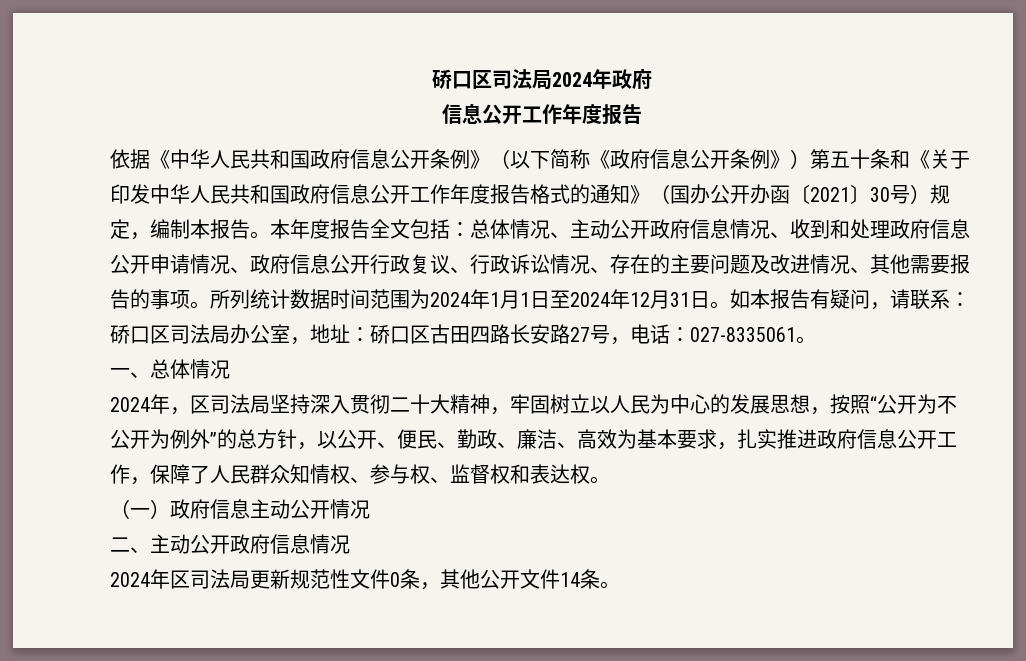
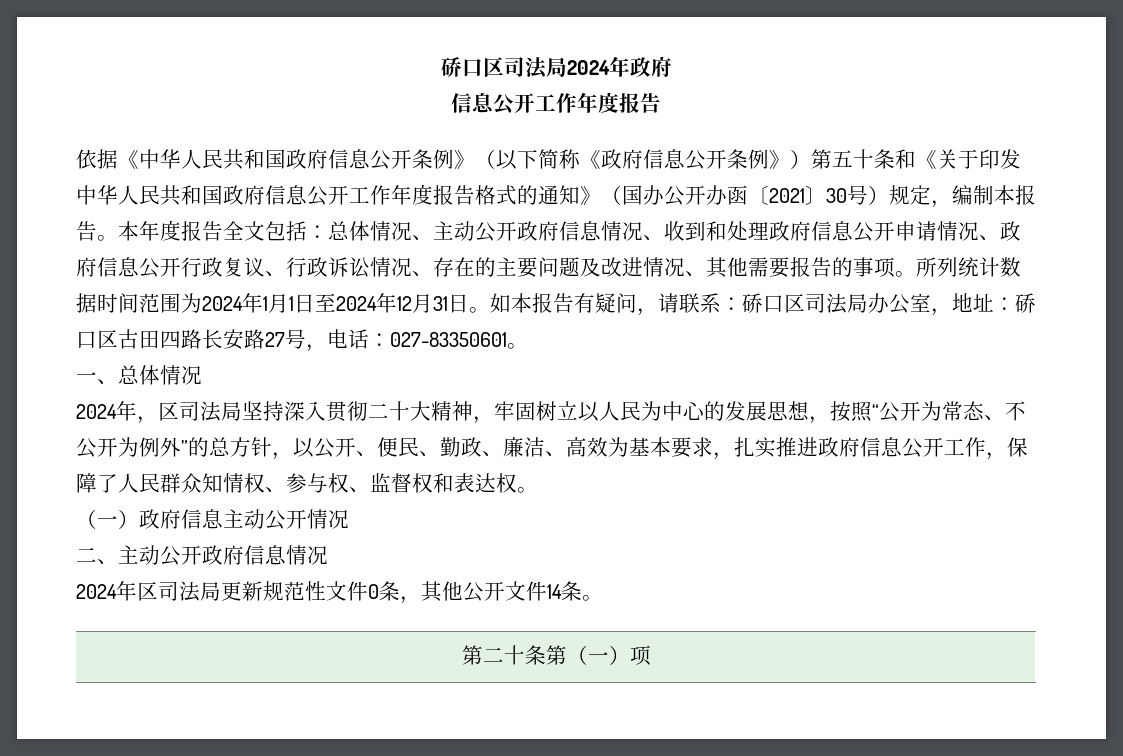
- 如本报告有疑问，请联系：硚口区司法局办公室，地址：硚口区古田四路长安路27号，电话：027-8335061。
+ 如本报告有疑问，请联系：硚口区司法局办公室，地址：硚口区古田四路长安路27号，电话：027-83350601。
- 2024年，区司法局坚持深入贯彻二十大精神，牢固树立以人民为中心的发展思想，按照“公开为不公开为例外”的总方针，以公开、便民、勤政、廉洁、高效为基本要求，扎实推进政府信息公开工作，保障了人民群众知情权、参与权、监督权和表达权。
+ 2024年，区司法局坚持深入贯彻二十大精神，牢固树立以人民为中心的发展思想，按照“公开为常态、不公开为例外”的总方针，以公开、便民、勤政、廉洁、高效为基本要求，扎实推进政府信息公开工作，保障了人民群众知情权、参与权、监督权和表达权。
+ 第二十条第（一）项

